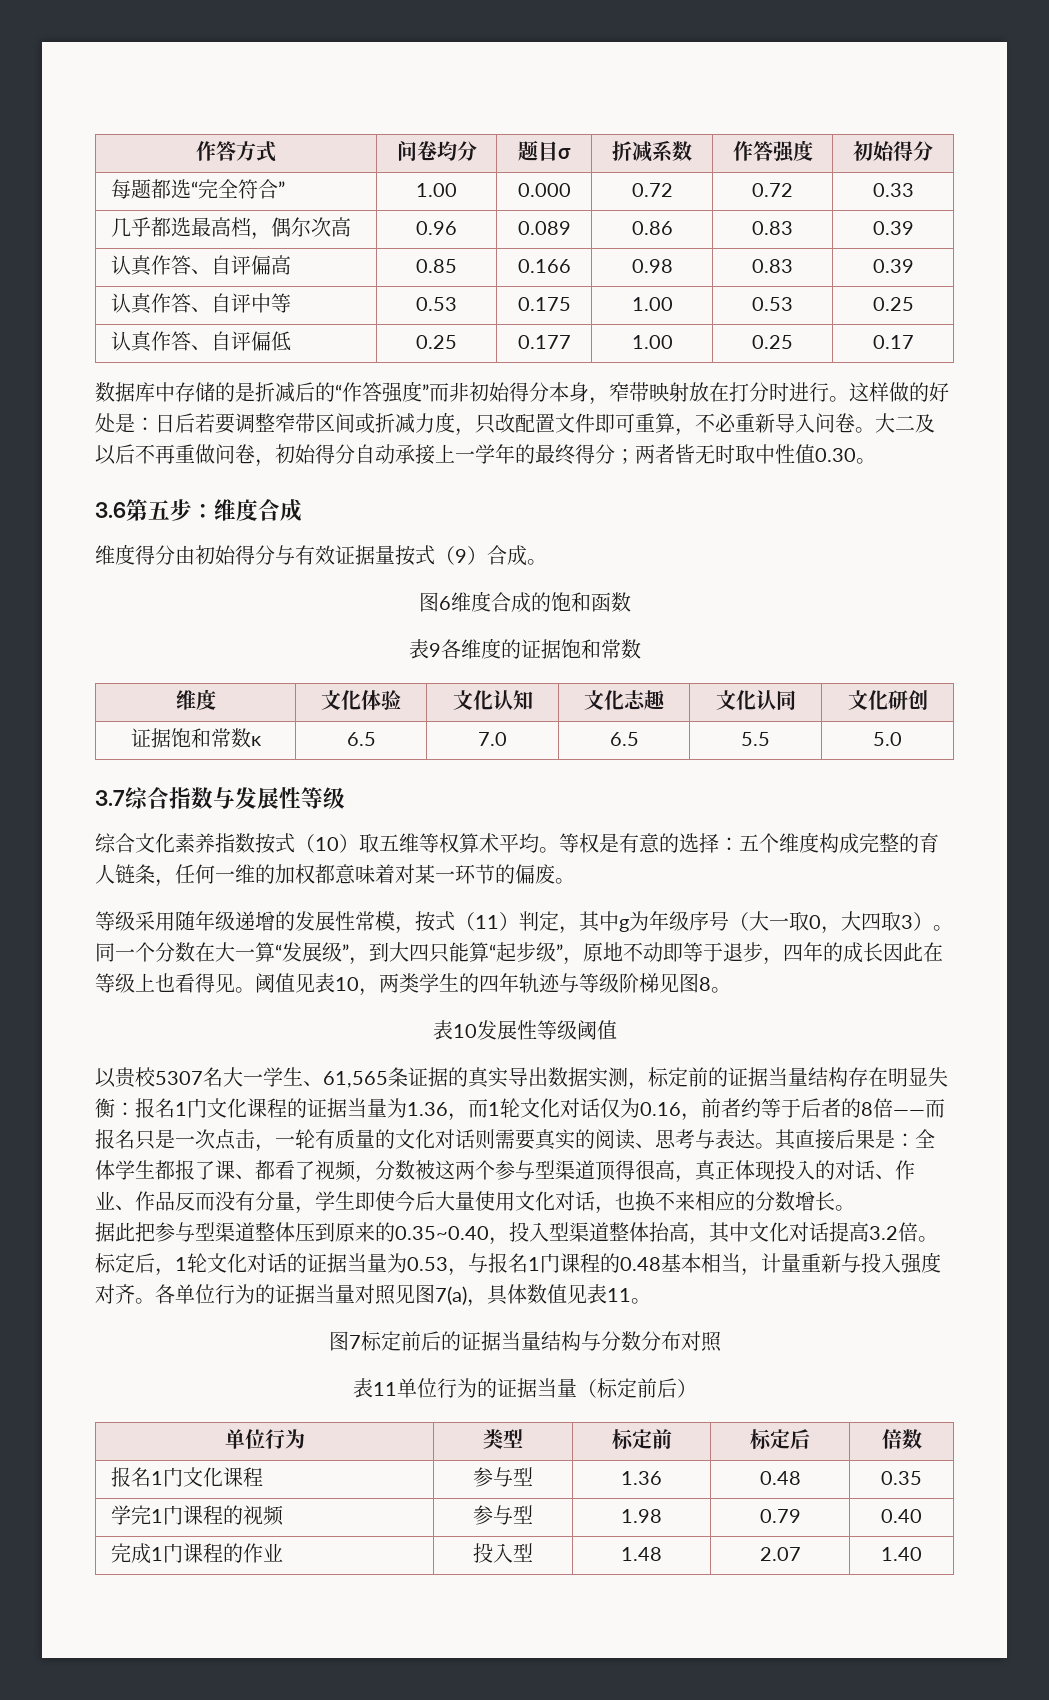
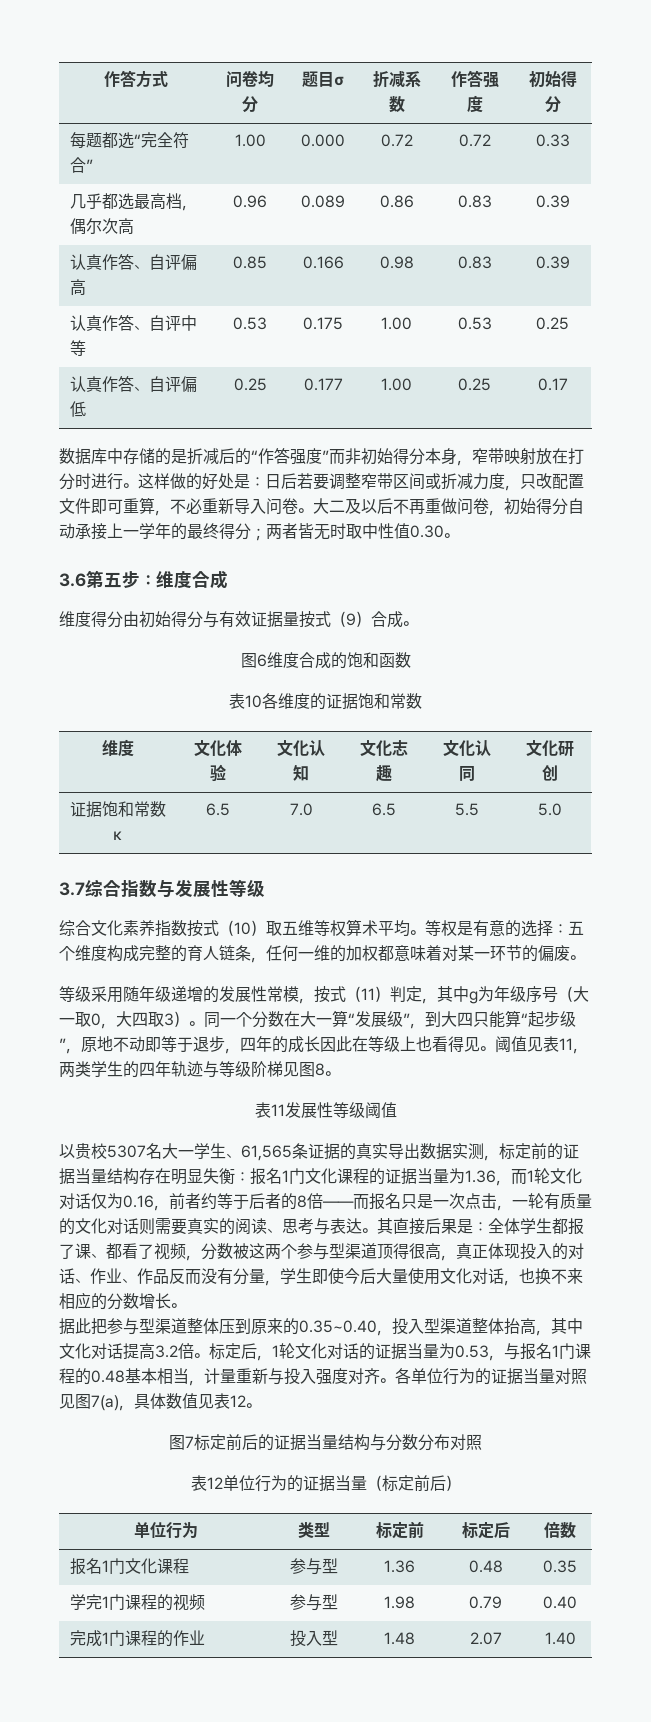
- 表9各维度的证据饱和常数
+ 表10各维度的证据饱和常数
- 阈值见表10，两类学生的四年轨迹与等级阶梯见图8。
+ 阈值见表11，两类学生的四年轨迹与等级阶梯见图8。
- 表10发展性等级阈值
+ 表11发展性等级阈值
- 各单位行为的证据当量对照见图7(a)，具体数值见表11。
+ 各单位行为的证据当量对照见图7(a)，具体数值见表12。
- 表11单位行为的证据当量（标定前后）
+ 表12单位行为的证据当量（标定前后）

